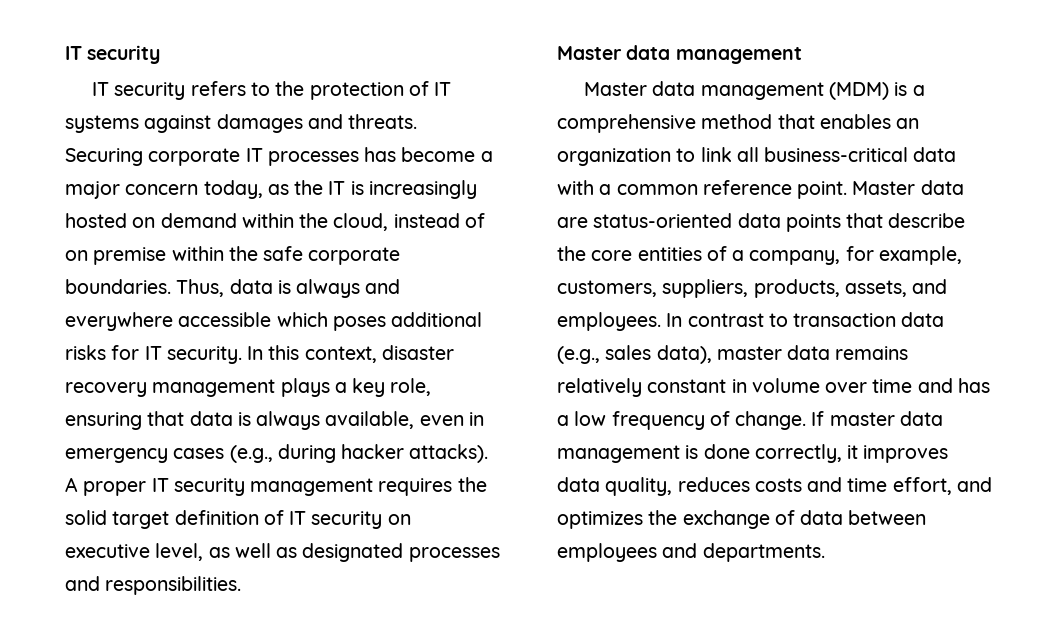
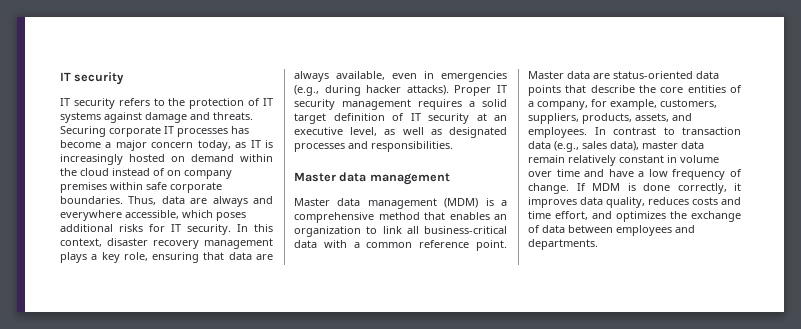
- IT security refers to the protection of IT systems against damages and threats.
+ IT security refers to the protection of IT systems against damage and threats.
- Securing corporate IT processes has become a major concern today, as the IT is increasingly hosted on demand within the cloud, instead of on premise within the safe corporate boundaries.
+ Securing corporate IT processes has become a major concern today, as IT is increasingly hosted on demand within the cloud instead of on company premises within safe corporate boundaries.
- Thus, data is always and everywhere accessible which poses additional risks for IT security.
+ Thus, data are always and everywhere accessible, which poses additional risks for IT security.
- In this context, disaster recovery management plays a key role, ensuring that data is always available, even in emergency cases (e.g., during hacker attacks).
+ In this context, disaster recovery management plays a key role, ensuring that data are always available, even in emergencies (e.g., during hacker attacks).
- A proper IT security management requires the solid target definition of IT security on executive level, as well as designated processes and responsibilities.
+ Proper IT security management requires a solid target definition of IT security at an executive level, as well as designated processes and responsibilities.
- In contrast to transaction data (e.g., sales data), master data remains relatively constant in volume over time and has a low frequency of change.
+ In contrast to transaction data (e.g., sales data), master data remain relatively constant in volume over time and have a low frequency of change.
- If master data management is done correctly, it improves data quality, reduces costs and time effort, and optimizes the exchange of data between employees and departments.
+ If MDM is done correctly, it improves data quality, reduces costs and time effort, and optimizes the exchange of data between employees and departments.

